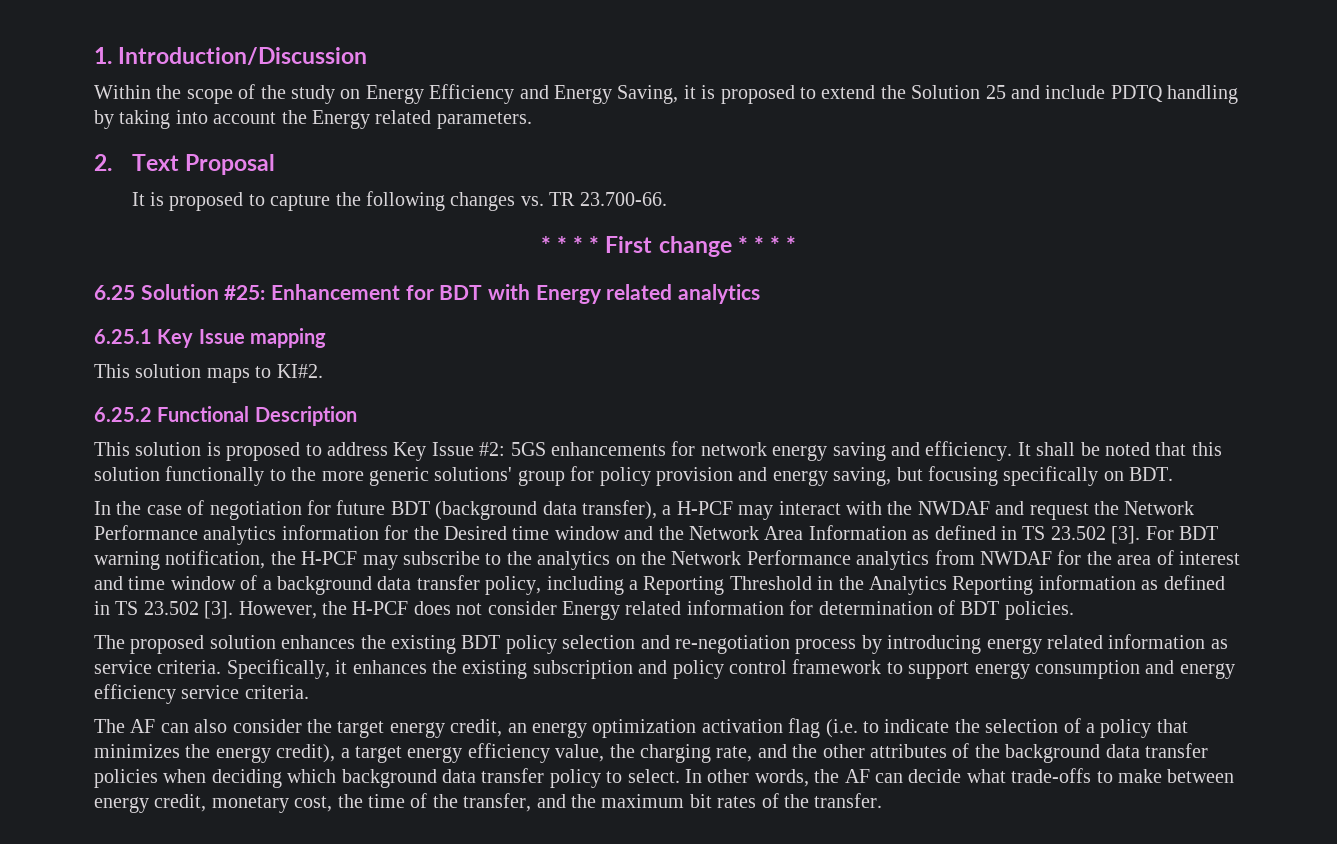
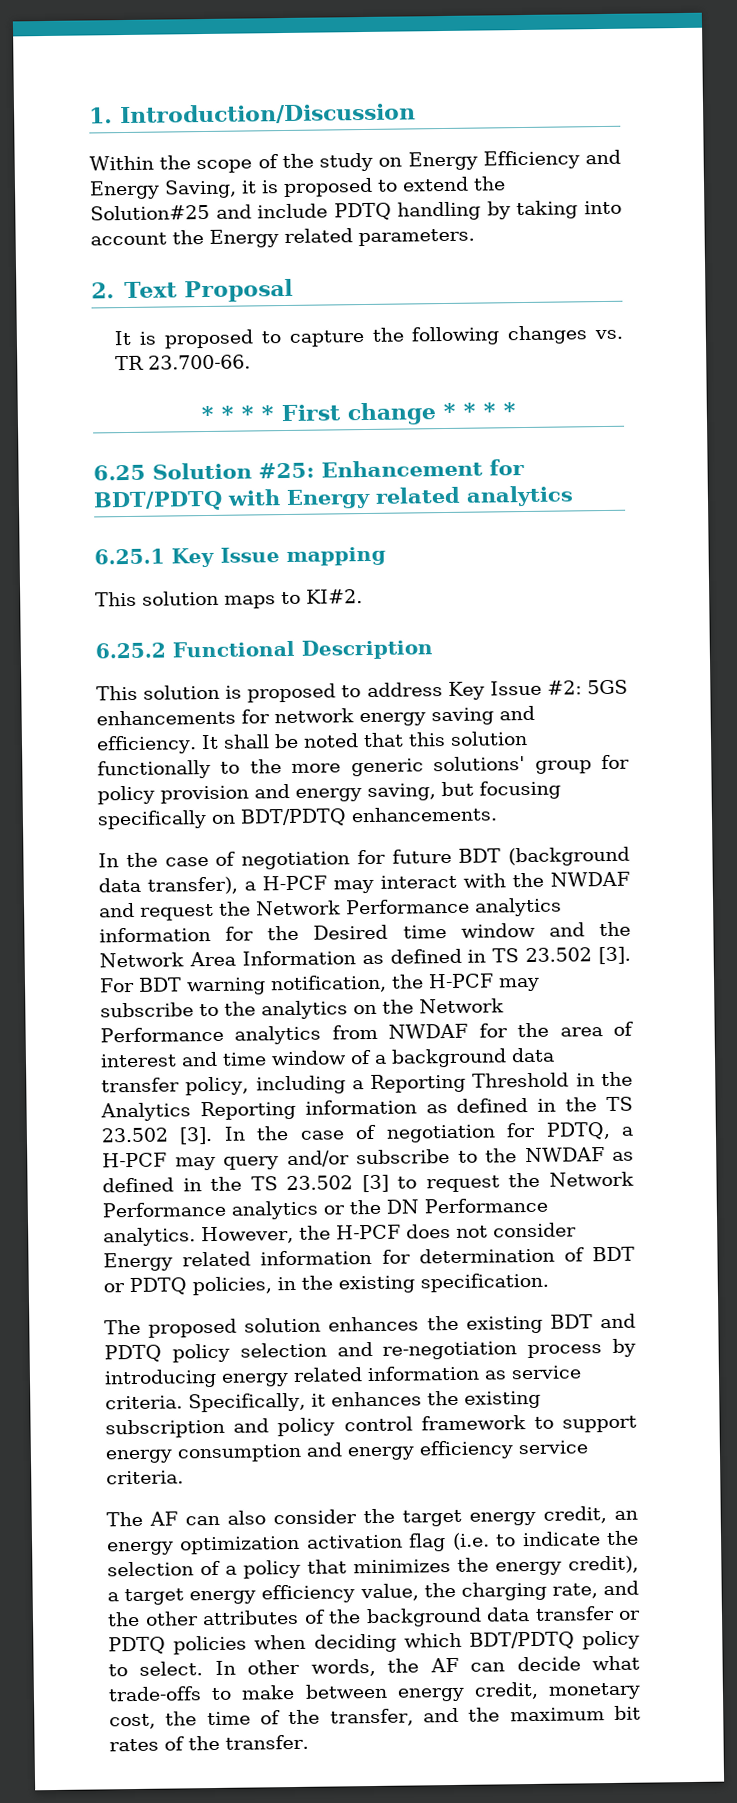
- Within the scope of the study on Energy Efficiency and Energy Saving, it is proposed to extend the Solution 25 and include PDTQ handling by taking into account the Energy related parameters.
+ Within the scope of the study on Energy Efficiency and Energy Saving, it is proposed to extend the Solution#25 and include PDTQ handling by taking into account the Energy related parameters.
- 6.25 Solution #25: Enhancement for BDT with Energy related analytics
+ 6.25 Solution #25: Enhancement for BDT/PDTQ with Energy related analytics
- It shall be noted that this solution functionally to the more generic solutions' group for policy provision and energy saving, but focusing specifically on BDT.
+ It shall be noted that this solution functionally to the more generic solutions' group for policy provision and energy saving, but focusing specifically on BDT/PDTQ enhancements.
- For BDT warning notification, the H-PCF may subscribe to the analytics on the Network Performance analytics from NWDAF for the area of interest and time window of a background data transfer policy, including a Reporting Threshold in the Analytics Reporting information as defined in TS 23.502 [3].
+ For BDT warning notification, the H-PCF may subscribe to the analytics on the Network Performance analytics from NWDAF for the area of interest and time window of a background data transfer policy, including a Reporting Threshold in the Analytics Reporting information as defined in the TS 23.502 [3]. In the case of negotiation for PDTQ, a H-PCF may query and/or subscribe to the NWDAF as defined in the TS 23.502 [3] to request the Network Performance analytics or the DN Performance analytics.
- However, the H-PCF does not consider Energy related information for determination of BDT policies.
+ However, the H-PCF does not consider Energy related information for determination of BDT or PDTQ policies, in the existing specification.
- The proposed solution enhances the existing BDT policy selection and re-negotiation process by introducing energy related information as service criteria.
+ The proposed solution enhances the existing BDT and PDTQ policy selection and re-negotiation process by introducing energy related information as service criteria.
- The AF can also consider the target energy credit, an energy optimization activation flag (i.e. to indicate the selection of a policy that minimizes the energy credit), a target energy efficiency value, the charging rate, and the other attributes of the background data transfer policies when deciding which background data transfer policy to select.
+ The AF can also consider the target energy credit, an energy optimization activation flag (i.e. to indicate the selection of a policy that minimizes the energy credit), a target energy efficiency value, the charging rate, and the other attributes of the background data transfer or PDTQ policies when deciding which BDT/PDTQ policy to select.

